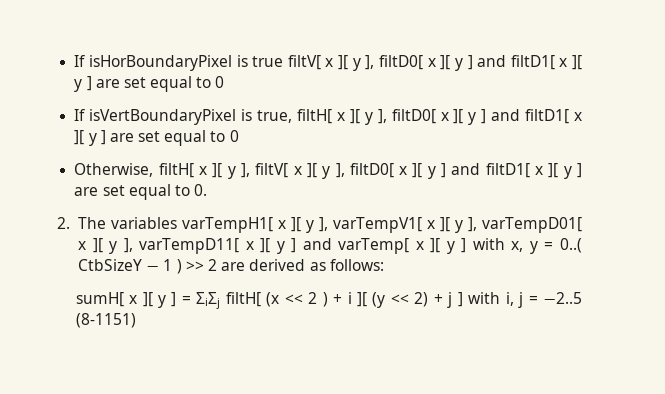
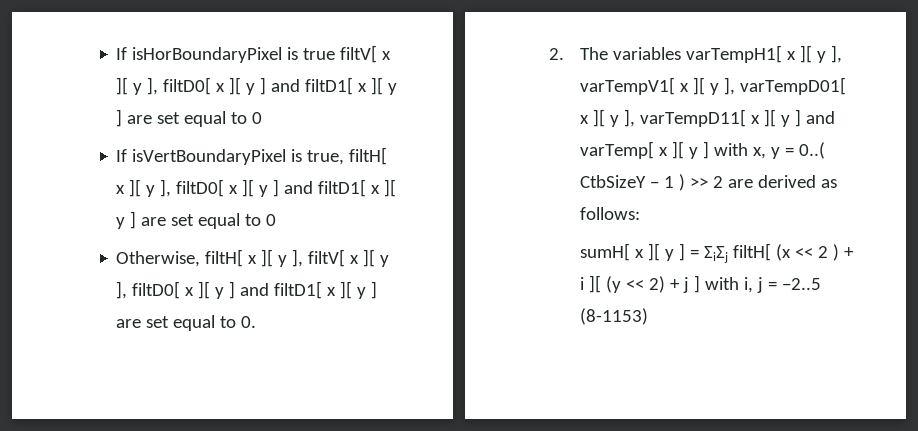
- sumH[ x ][ y ] = ΣiΣj filtH[ (x << 2 ) + i ][ (y << 2) + j ] with i, j = −2..5 (8-1151)
+ sumH[ x ][ y ] = ΣiΣj filtH[ (x << 2 ) + i ][ (y << 2) + j ] with i, j = −2..5 (8-1153)

